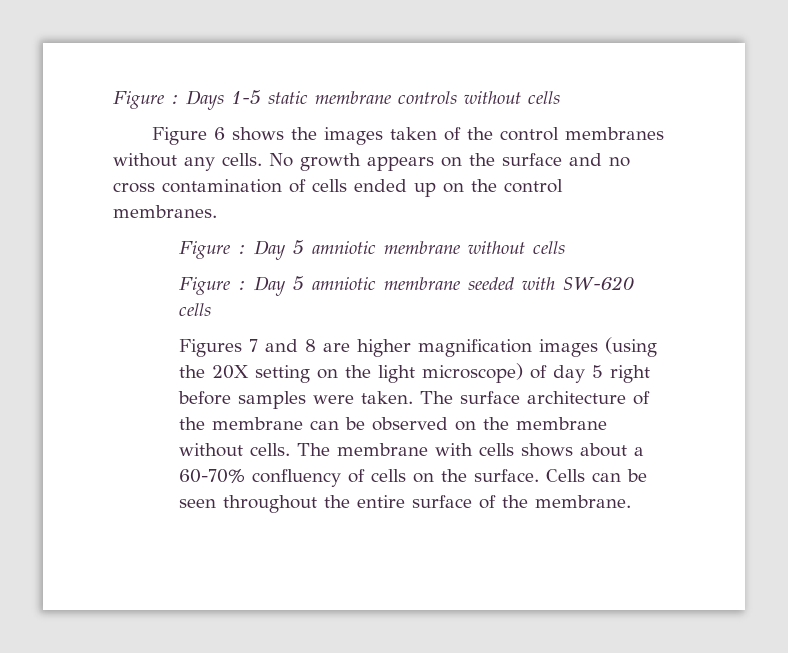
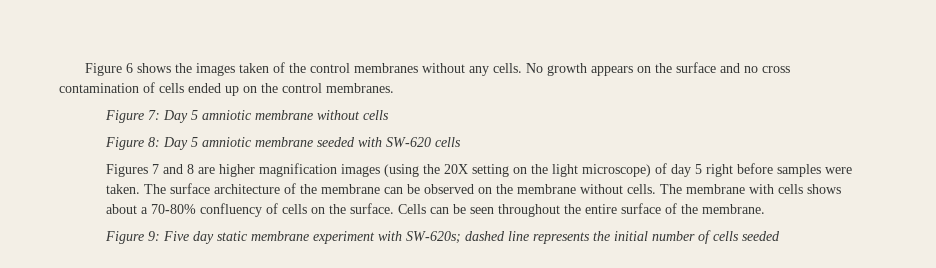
- Figure : Days 1-5 static membrane controls without cells
- Figure : Day 5 amniotic membrane without cells
+ Figure 7: Day 5 amniotic membrane without cells
- Figure : Day 5 amniotic membrane seeded with SW-620 cells
+ Figure 8: Day 5 amniotic membrane seeded with SW-620 cells
- The membrane with cells shows about a 60-70% confluency of cells on the surface.
+ The membrane with cells shows about a 70-80% confluency of cells on the surface.
+ Figure 9: Five day static membrane experiment with SW-620s; dashed line represents the initial number of cells seeded

